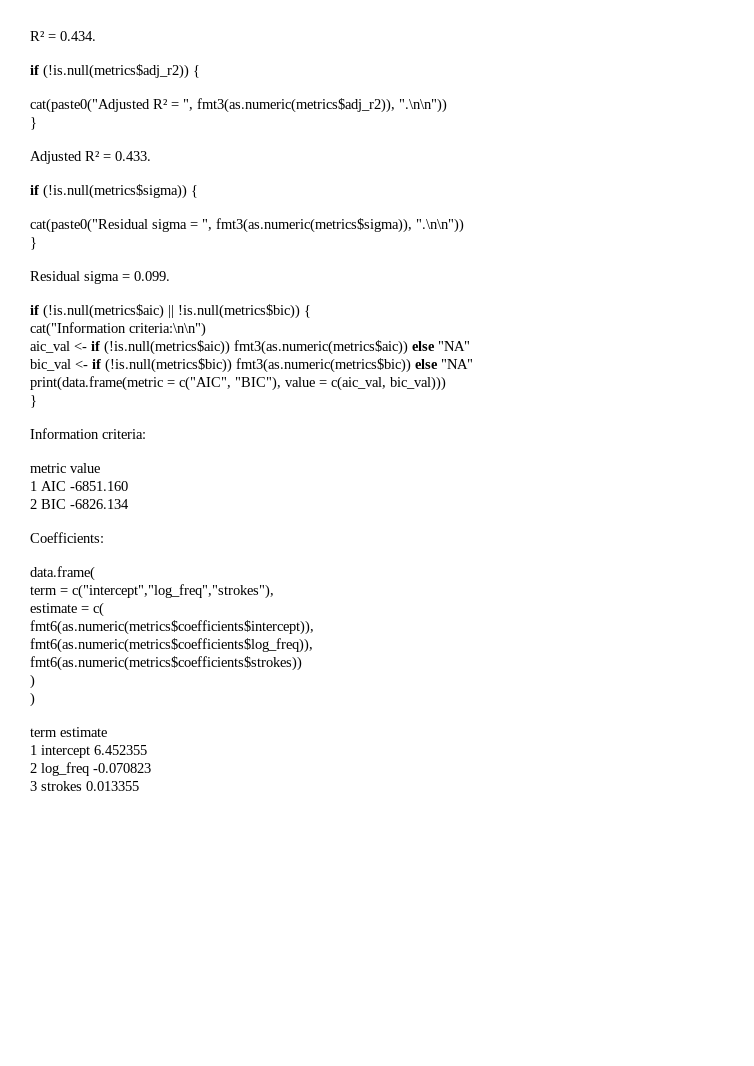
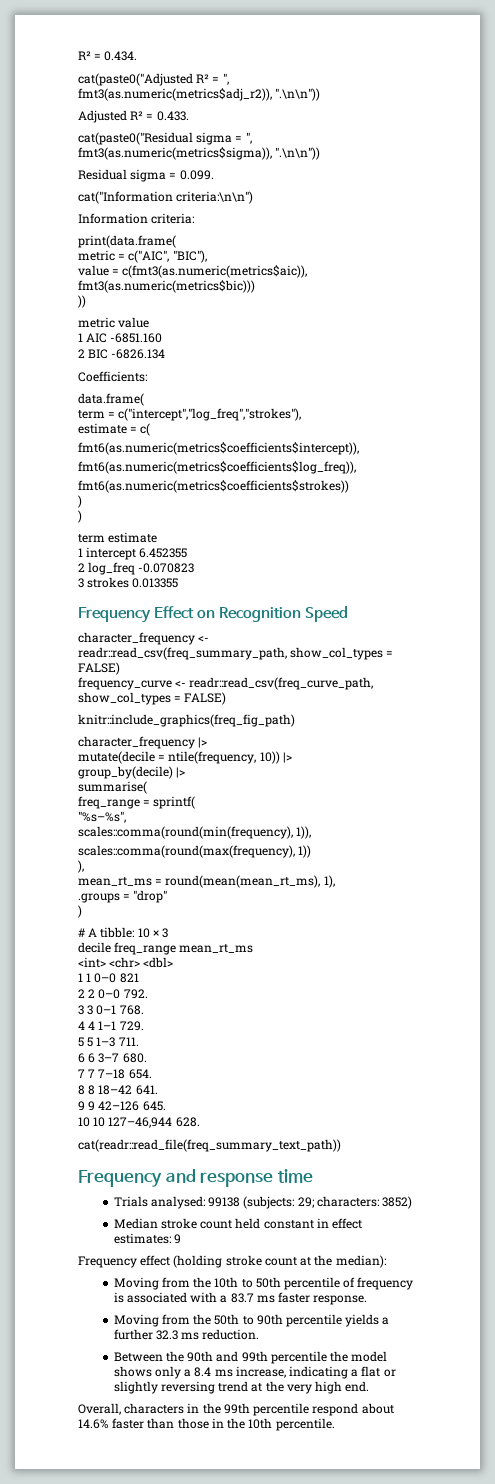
- if (!is.null(metrics$adj_r2)) {
  cat(paste0("Adjusted R² = ", fmt3(as.numeric(metrics$adj_r2)), ".\n\n"))
- }
- if (!is.null(metrics$sigma)) {
  cat(paste0("Residual sigma = ", fmt3(as.numeric(metrics$sigma)), ".\n\n"))
- }
- if (!is.null(metrics$aic) || !is.null(metrics$bic)) {
  cat("Information criteria:\n\n")
- aic_val <- if (!is.null(metrics$aic)) fmt3(as.numeric(metrics$aic)) else "NA"
- bic_val <- if (!is.null(metrics$bic)) fmt3(as.numeric(metrics$bic)) else "NA"
- print(data.frame(metric = c("AIC", "BIC"), value = c(aic_val, bic_val)))
- }
  Information criteria:
+ print(data.frame(
+ metric = c("AIC", "BIC"),
+ value = c(fmt3(as.numeric(metrics$aic)), fmt3(as.numeric(metrics$bic)))
+ ))
+ Frequency Effect on Recognition Speed
+ character_frequency <- readr::read_csv(freq_summary_path, show_col_types = FALSE)
+ frequency_curve <- readr::read_csv(freq_curve_path, show_col_types = FALSE)
+ knitr::include_graphics(freq_fig_path)
+ character_frequency |>
+ mutate(decile = ntile(frequency, 10)) |>
+ group_by(decile) |>
+ summarise(
+ freq_range = sprintf(
+ "%s–%s",
+ scales::comma(round(min(frequency), 1)),
+ scales::comma(round(max(frequency), 1))
+ ),
+ mean_rt_ms = round(mean(mean_rt_ms), 1),
+ .groups = "drop"
+ )
+ # A tibble: 10 × 3
+ decile freq_range mean_rt_ms
+ <int> <chr> <dbl>
+ 1 1 0–0 821
+ 2 2 0–0 792.
+ 3 3 0–1 768.
+ 4 4 1–1 729.
+ 5 5 1–3 711.
+ 6 6 3–7 680.
+ 7 7 7–18 654.
+ 8 8 18–42 641.
+ 9 9 42–126 645.
+ 10 10 127–46,944 628.
+ cat(readr::read_file(freq_summary_text_path))
+ Frequency and response time
+ Trials analysed: 99138 (subjects: 29; characters: 3852)
+ Median stroke count held constant in effect estimates: 9
+ Frequency effect (holding stroke count at the median):
+ Moving from the 10th to 50th percentile of frequency is associated with a 83.7 ms faster response.
+ Moving from the 50th to 90th percentile yields a further 32.3 ms reduction.
+ Between the 90th and 99th percentile the model shows only a 8.4 ms increase, indicating a flat or slightly reversing trend at the very high end.
+ Overall, characters in the 99th percentile respond about 14.6% faster than those in the 10th percentile.

